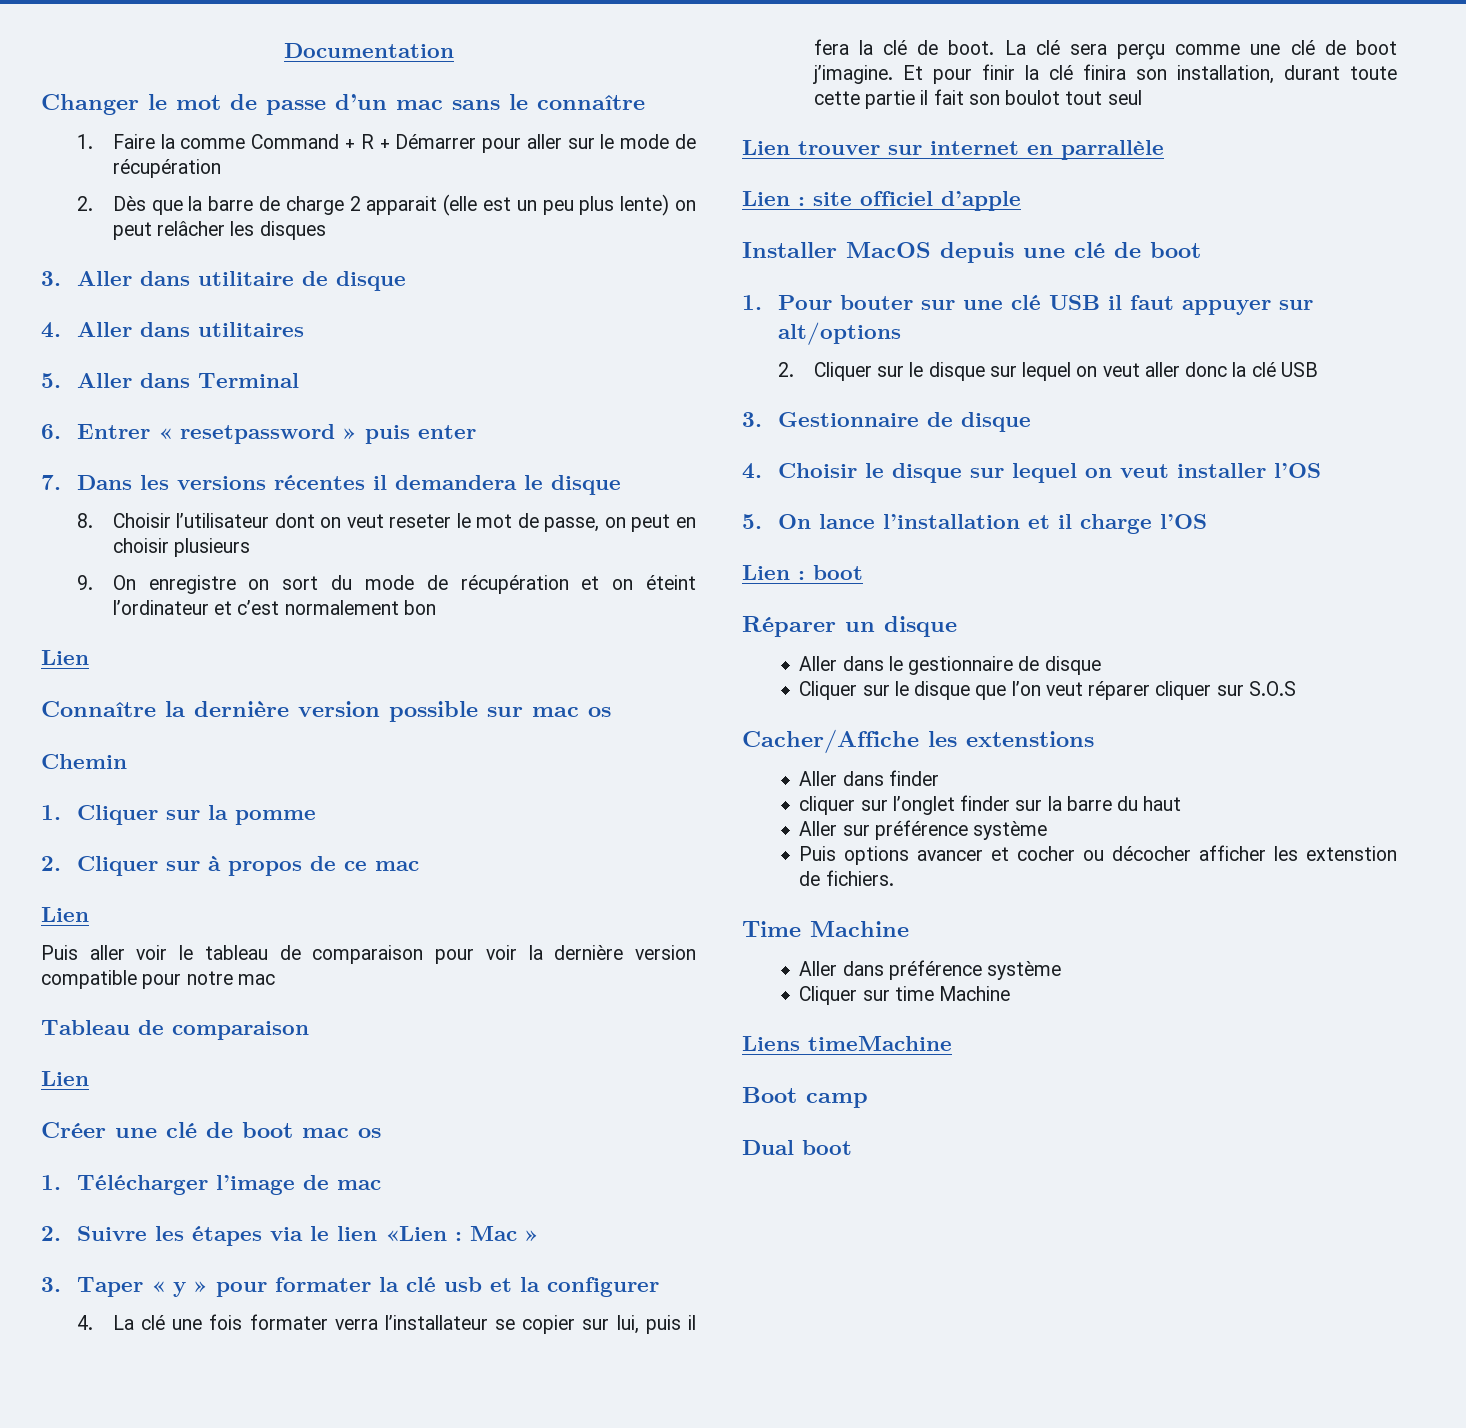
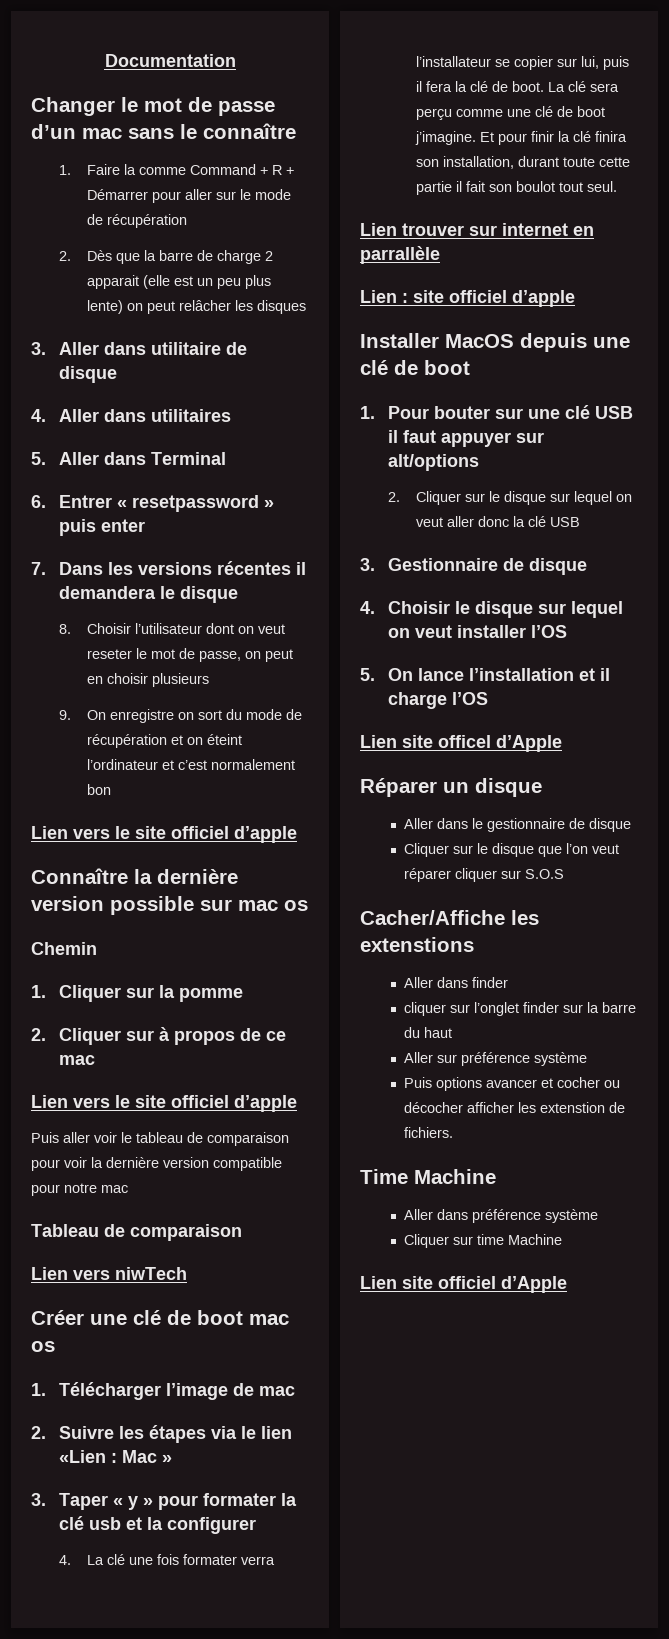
  9. On enregistre on sort du mode de récupération et on éteint l’ordinateur et c’est normalement bon
- Lien
+ Lien vers le site officiel d’apple
  2. Cliquer sur à propos de ce mac
- Lien
+ Lien vers le site officiel d’apple
  Tableau de comparaison
- Lien
+ Lien vers niwTech
- Et pour finir la clé finira son installation, durant toute cette partie il fait son boulot tout seul
+ Et pour finir la clé finira son installation, durant toute cette partie il fait son boulot tout seul.
- Lien : boot
+ Lien site officel d’Apple
- Liens timeMachine
- Boot camp
- Dual boot
+ Lien site officiel d’Apple

